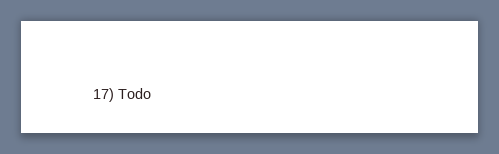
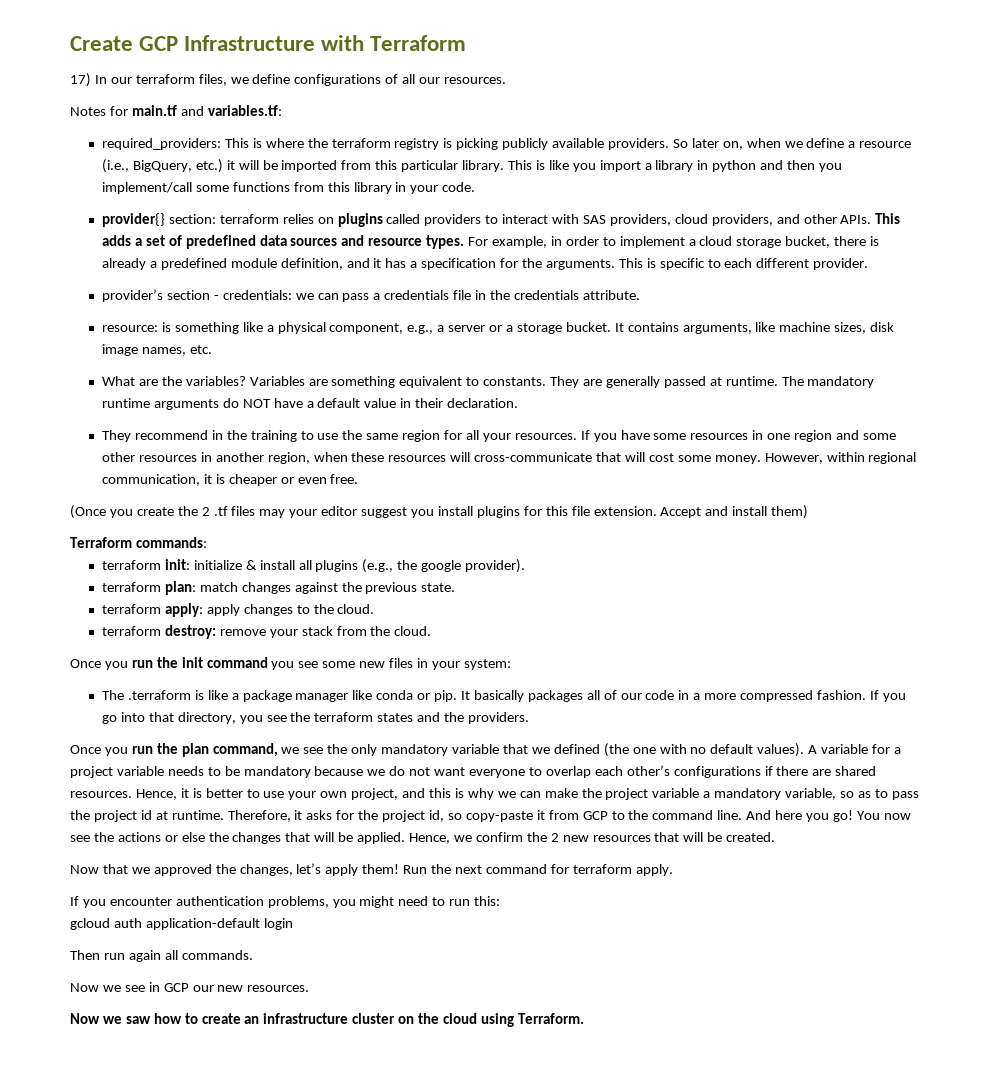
- 17) Todo
+ Create GCP Infrastructure with Terraform
+ 17) In our terraform files, we define configurations of all our resources.
+ Notes for main.tf and variables.tf:
+ required_providers: This is where the terraform registry is picking publicly available providers. So later on, when we define a resource (i.e., BigQuery, etc.) it will be imported from this particular library. This is like you import a library in python and then you implement/call some functions from this library in your code.
+ provider{} section: terraform relies on plugins called providers to interact with SAS providers, cloud providers, and other APIs. This adds a set of predefined data sources and resource types. For example, in order to implement a cloud storage bucket, there is already a predefined module definition, and it has a specification for the arguments. This is specific to each different provider.
+ provider’s section - credentials: we can pass a credentials file in the credentials attribute.
+ resource: is something like a physical component, e.g., a server or a storage bucket. It contains arguments, like machine sizes, disk image names, etc.
+ What are the variables? Variables are something equivalent to constants. They are generally passed at runtime. The mandatory runtime arguments do NOT have a default value in their declaration.
+ They recommend in the training to use the same region for all your resources. If you have some resources in one region and some other resources in another region, when these resources will cross-communicate that will cost some money. However, within regional communication, it is cheaper or even free.
+ (Once you create the 2 .tf files may your editor suggest you install plugins for this file extension. Accept and install them)
+ Terraform commands:
+ terraform init: initialize & install all plugins (e.g., the google provider).
+ terraform plan: match changes against the previous state.
+ terraform apply: apply changes to the cloud.
+ terraform destroy: remove your stack from the cloud.
+ Once you run the init command you see some new files in your system:
+ The .terraform is like a package manager like conda or pip. It basically packages all of our code in a more compressed fashion. If you go into that directory, you see the terraform states and the providers.
+ Once you run the plan command, we see the only mandatory variable that we defined (the one with no default values). A variable for a project variable needs to be mandatory because we do not want everyone to overlap each other’s configurations if there are shared resources. Hence, it is better to use your own project, and this is why we can make the project variable a mandatory variable, so as to pass the project id at runtime. Therefore, it asks for the project id, so copy-paste it from GCP to the command line. And here you go! You now see the actions or else the changes that will be applied. Hence, we confirm the 2 new resources that will be created.
+ Now that we approved the changes, let’s apply them! Run the next command for terraform apply.
+ If you encounter authentication problems, you might need to run this:
+ gcloud auth application-default login
+ Then run again all commands.
+ Now we see in GCP our new resources.
+ Now we saw how to create an infrastructure cluster on the cloud using Terraform.

